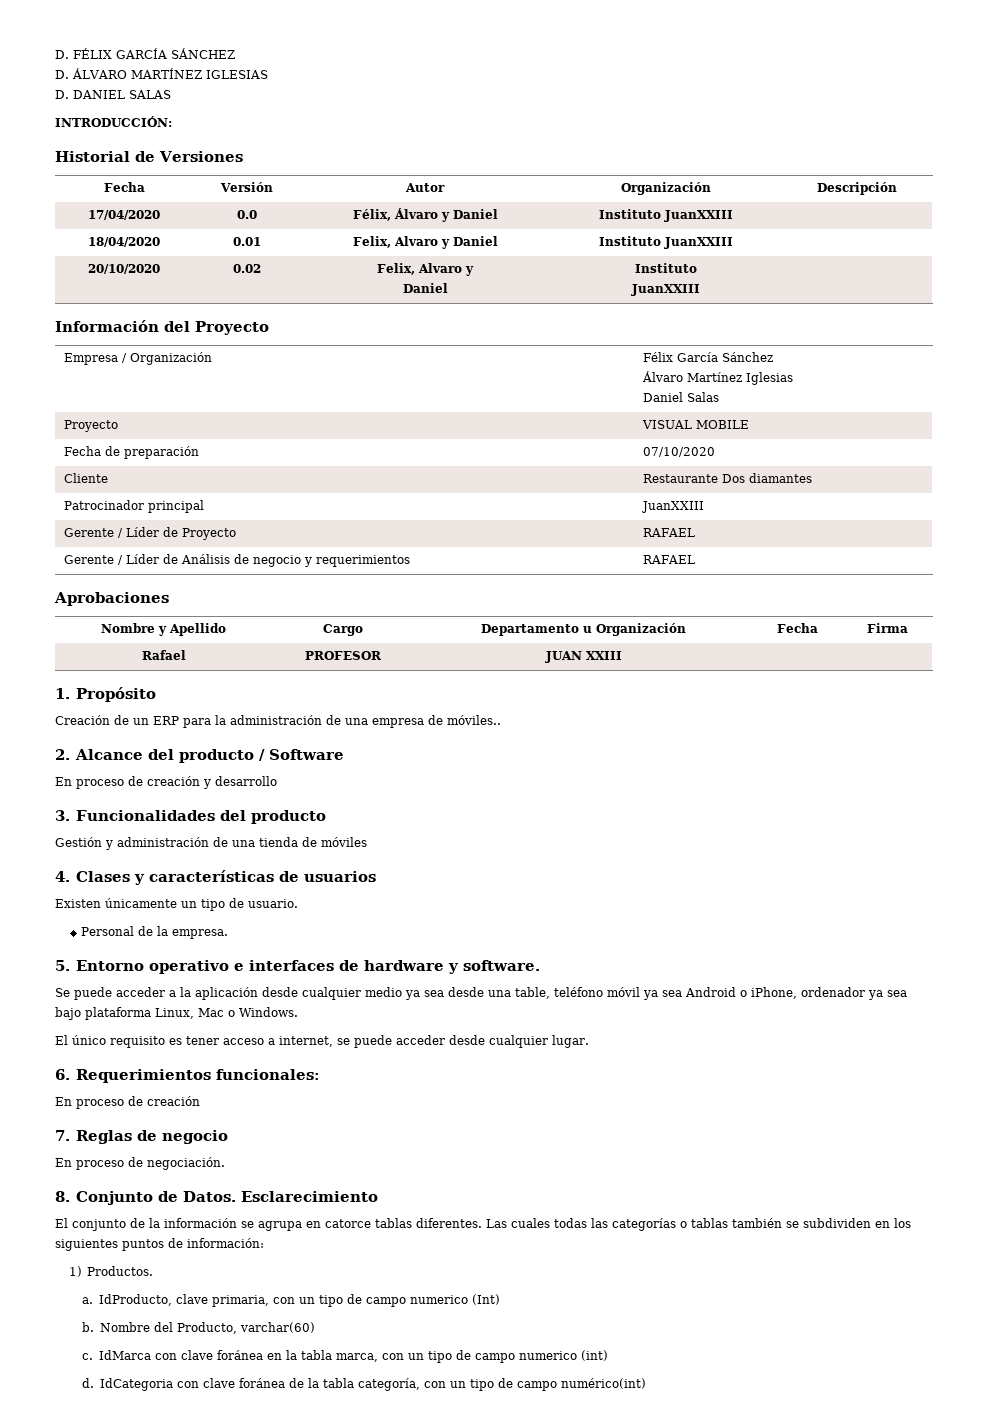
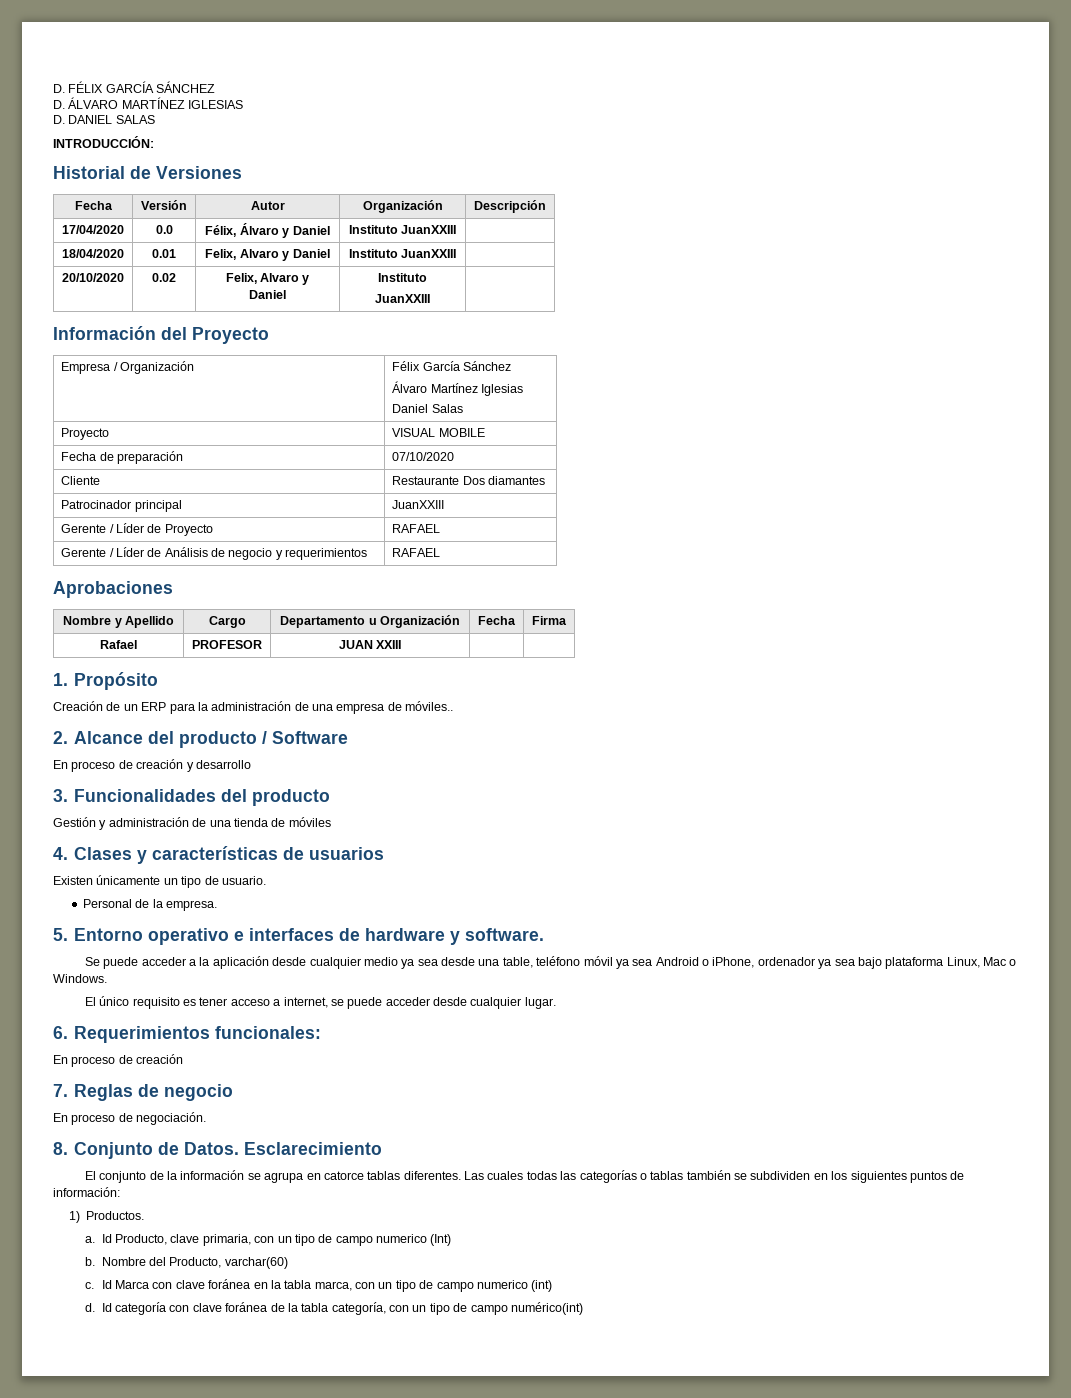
- IdProducto, clave primaria, con un tipo de campo numerico (Int)
+ Id Producto, clave primaria, con un tipo de campo numerico (Int)
- IdMarca con clave foránea en la tabla marca, con un tipo de campo numerico (int)
+ Id Marca con clave foránea en la tabla marca, con un tipo de campo numerico (int)
- IdCategoria con clave foránea de la tabla categoría, con un tipo de campo numérico(int)
+ Id categoría con clave foránea de la tabla categoría, con un tipo de campo numérico(int)

